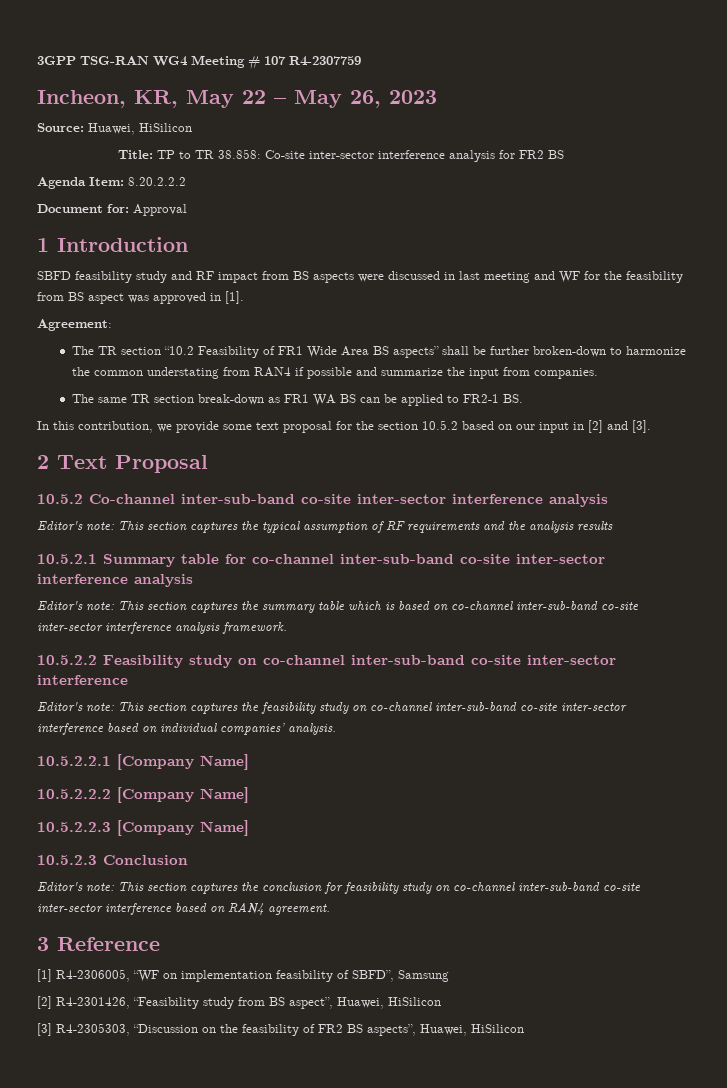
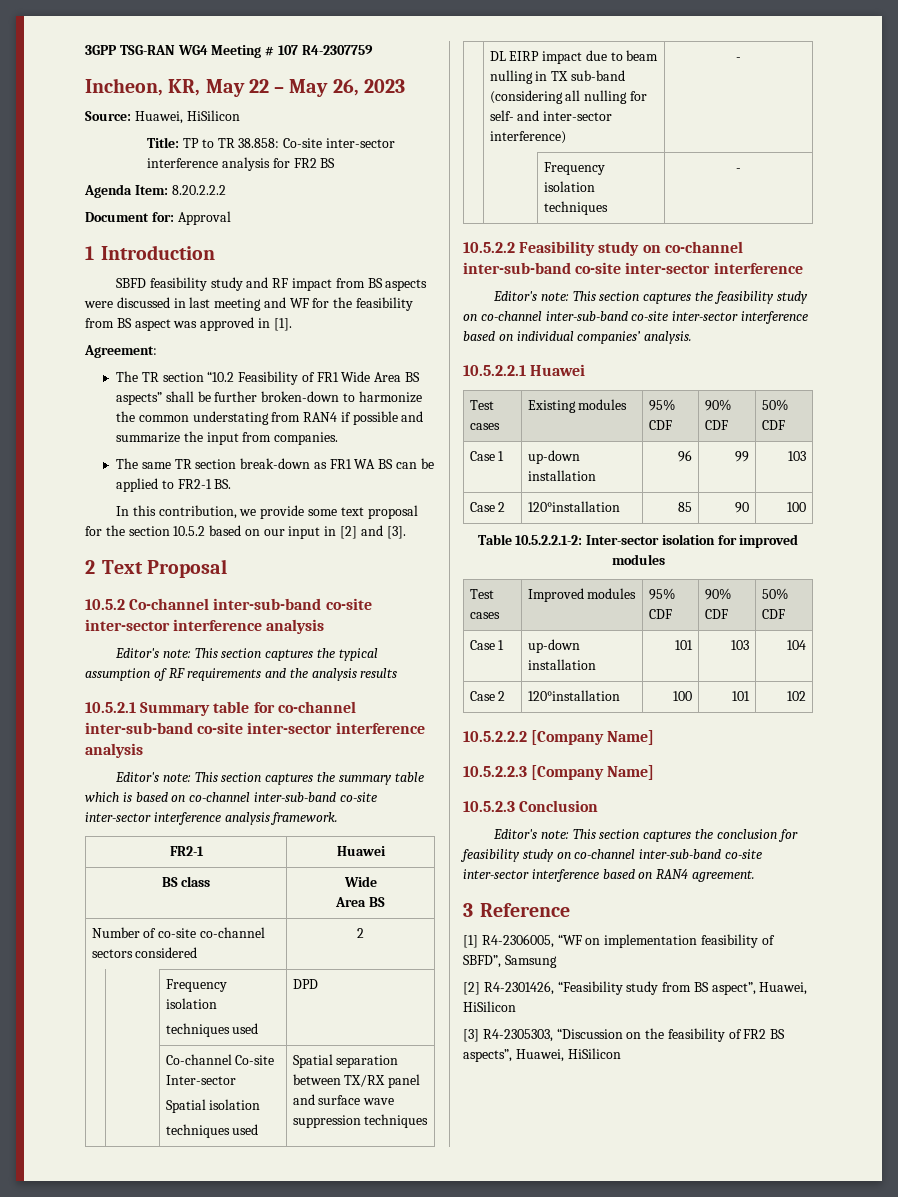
+ FR2-1 | Huawei
+ BS class | Wide
+ Area BS
+ Number of co-site co-channel sectors considered | 2
+ | | Frequency isolation
+ techniques used | DPD
+ | | Co-channel Co-site Inter-sector
+ Spatial isolation
+ techniques used | Spatial separation between TX/RX panel and surface wave suppression techniques
+ | DL EIRP impact due to beam nulling in TX sub-band (considering all nulling for self- and inter-sector interference) | -
+ | | Frequency isolation techniques | -
- 10.5.2.2.1 [Company Name]
+ 10.5.2.2.1 Huawei
+ Test cases | Existing modules | 95% CDF | 90% CDF | 50% CDF
+ Case 1 | up-down installation | 96 | 99 | 103
+ Case 2 | 120°installation | 85 | 90 | 100
+ Table 10.5.2.2.1-2: Inter-sector isolation for improved modules
+ Test cases | Improved modules | 95% CDF | 90% CDF | 50% CDF
+ Case 1 | up-down installation | 101 | 103 | 104
+ Case 2 | 120°installation | 100 | 101 | 102

